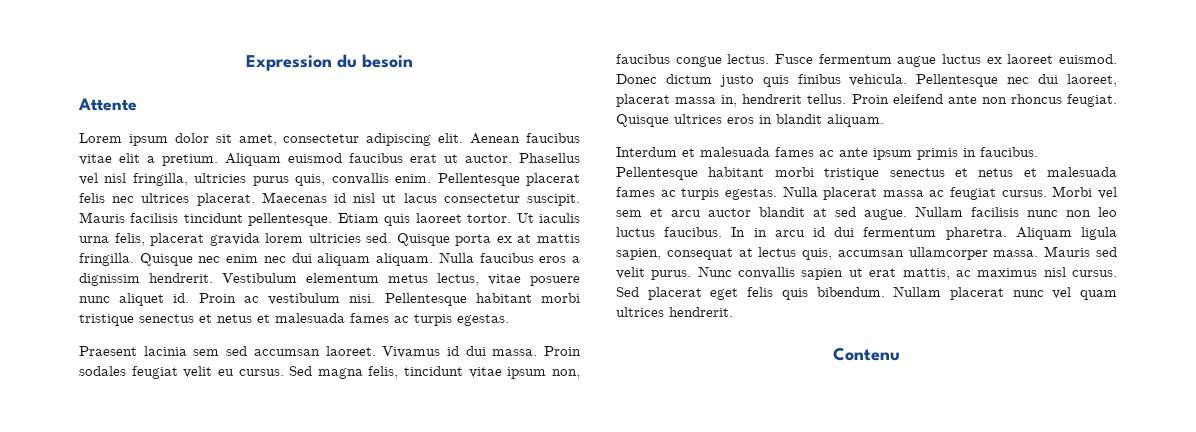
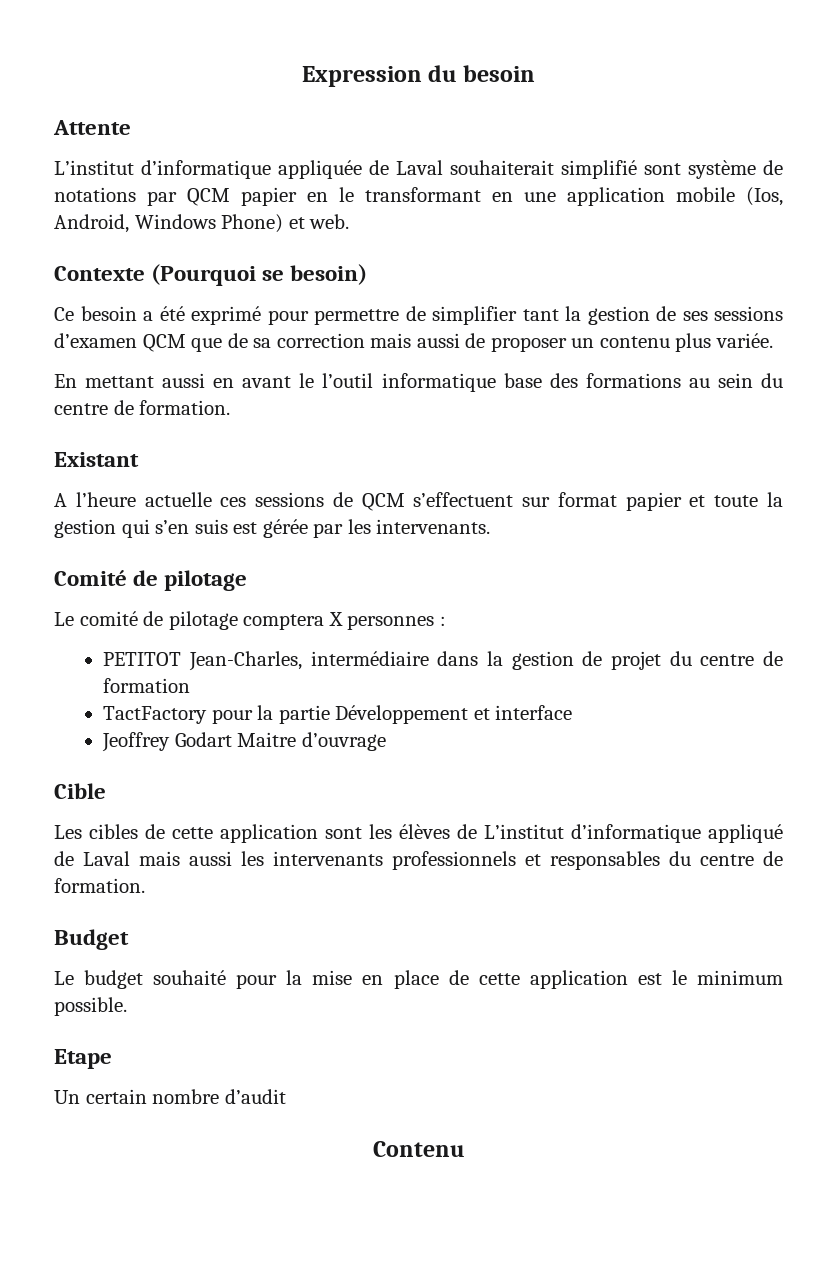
- Lorem ipsum dolor sit amet, consectetur adipiscing elit. Aenean faucibus vitae elit a pretium. Aliquam euismod faucibus erat ut auctor. Phasellus vel nisl fringilla, ultricies purus quis, convallis enim. Pellentesque placerat felis nec ultrices placerat. Maecenas id nisl ut lacus consectetur suscipit. Mauris facilisis tincidunt pellentesque. Etiam quis laoreet tortor. Ut iaculis urna felis, placerat gravida lorem ultricies sed. Quisque porta ex at mattis fringilla. Quisque nec enim nec dui aliquam aliquam. Nulla faucibus eros a dignissim hendrerit. Vestibulum elementum metus lectus, vitae posuere nunc aliquet id. Proin ac vestibulum nisi. Pellentesque habitant morbi tristique senectus et netus et malesuada fames ac turpis egestas.
- Praesent lacinia sem sed accumsan laoreet. Vivamus id dui massa. Proin sodales feugiat velit eu cursus. Sed magna felis, tincidunt vitae ipsum non, faucibus congue lectus. Fusce fermentum augue luctus ex laoreet euismod. Donec dictum justo quis finibus vehicula. Pellentesque nec dui laoreet, placerat massa in, hendrerit tellus. Proin eleifend ante non rhoncus feugiat. Quisque ultrices eros in blandit aliquam.
- Interdum et malesuada fames ac ante ipsum primis in faucibus. Pellentesque habitant morbi tristique senectus et netus et malesuada fames ac turpis egestas. Nulla placerat massa ac feugiat cursus. Morbi vel sem et arcu auctor blandit at sed augue. Nullam facilisis nunc non leo luctus faucibus. In in arcu id dui fermentum pharetra. Aliquam ligula sapien, consequat at lectus quis, accumsan ullamcorper massa. Mauris sed velit purus. Nunc convallis sapien ut erat mattis, ac maximus nisl cursus. Sed placerat eget felis quis bibendum. Nullam placerat nunc vel quam ultrices hendrerit.
+ L’institut d’informatique appliquée de Laval souhaiterait simplifié sont système de notations par QCM papier en le transformant en une application mobile (Ios, Android, Windows Phone) et web.
+ Contexte (Pourquoi se besoin)
+ Ce besoin a été exprimé pour permettre de simplifier tant la gestion de ses sessions d’examen QCM que de sa correction mais aussi de proposer un contenu plus variée.
+ En mettant aussi en avant le l’outil informatique base des formations au sein du centre de formation.
+ Existant
+ A l’heure actuelle ces sessions de QCM s’effectuent sur format papier et toute la gestion qui s’en suis est gérée par les intervenants.
+ Comité de pilotage
+ Le comité de pilotage comptera X personnes :
+ PETITOT Jean-Charles, intermédiaire dans la gestion de projet du centre de formation
+ TactFactory pour la partie Développement et interface
+ Jeoffrey Godart Maitre d’ouvrage
+ Cible
+ Les cibles de cette application sont les élèves de L’institut d’informatique appliqué de Laval mais aussi les intervenants professionnels et responsables du centre de formation.
+ Budget
+ Le budget souhaité pour la mise en place de cette application est le minimum possible.
+ Etape
+ Un certain nombre d’audit

